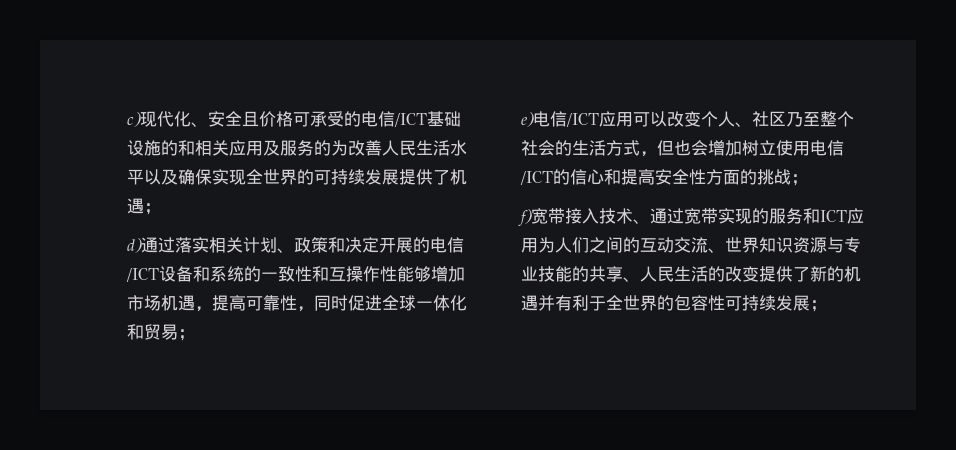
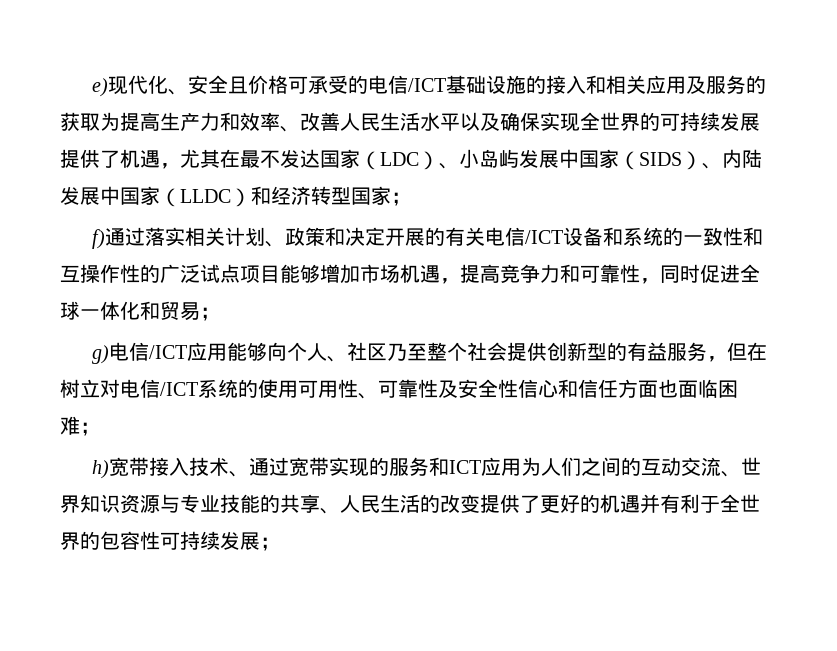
- c)现代化、安全且价格可承受的电信/ICT基础设施的和相关应用及服务的为改善人民生活水平以及确保实现全世界的可持续发展提供了机遇；
- d)通过落实相关计划、政策和决定开展的电信/ICT设备和系统的一致性和互操作性能够增加市场机遇，提高可靠性，同时促进全球一体化和贸易；
+ e)现代化、安全且价格可承受的电信/ICT基础设施的接入和相关应用及服务的获取为提高生产力和效率、改善人民生活水平以及确保实现全世界的可持续发展提供了机遇，尤其在最不发达国家（LDC）、小岛屿发展中国家（SIDS）、内陆发展中国家（LLDC）和经济转型国家；
+ f)通过落实相关计划、政策和决定开展的有关电信/ICT设备和系统的一致性和互操作性的广泛试点项目能够增加市场机遇，提高竞争力和可靠性，同时促进全球一体化和贸易；
- e)电信/ICT应用可以改变个人、社区乃至整个社会的生活方式，但也会增加树立使用电信/ICT的信心和提高安全性方面的挑战；
- f)宽带接入技术、通过宽带实现的服务和ICT应用为人们之间的互动交流、世界知识资源与专业技能的共享、人民生活的改变提供了新的机遇并有利于全世界的包容性可持续发展；
+ g)电信/ICT应用能够向个人、社区乃至整个社会提供创新型的有益服务，但在树立对电信/ICT系统的使用可用性、可靠性及安全性信心和信任方面也面临困难；
+ h)宽带接入技术、通过宽带实现的服务和ICT应用为人们之间的互动交流、世界知识资源与专业技能的共享、人民生活的改变提供了更好的机遇并有利于全世界的包容性可持续发展；

